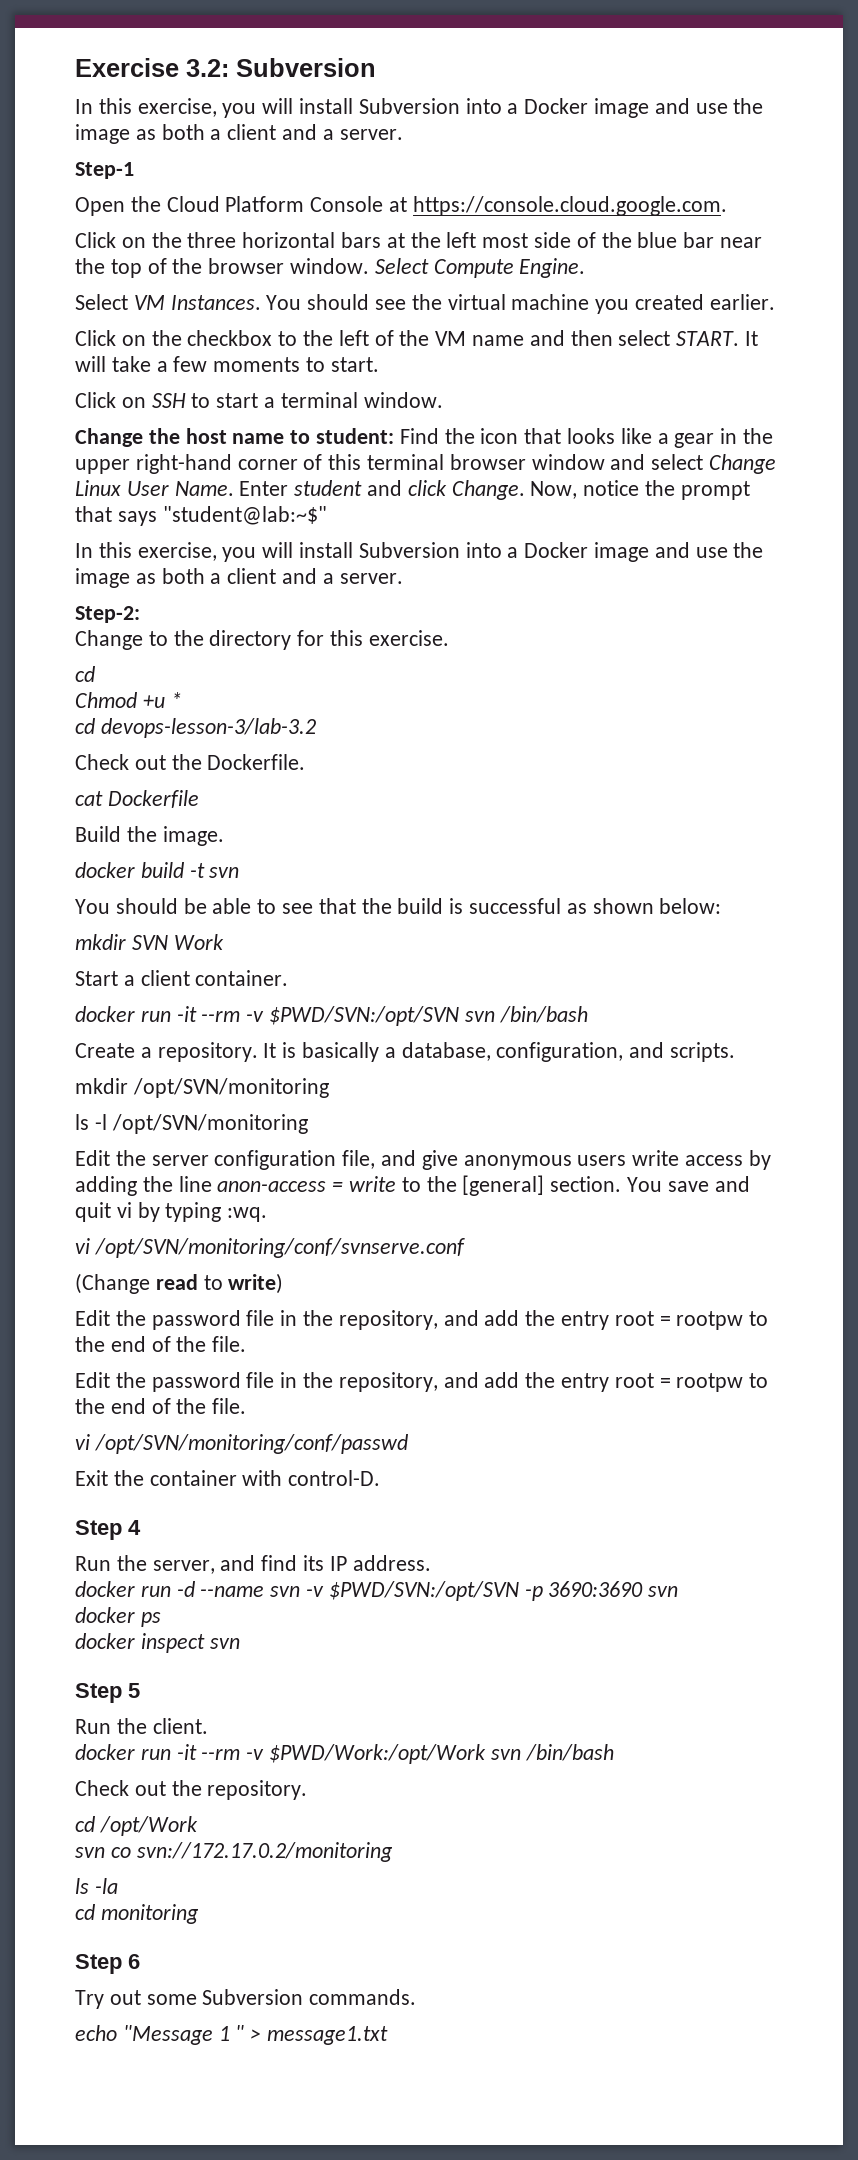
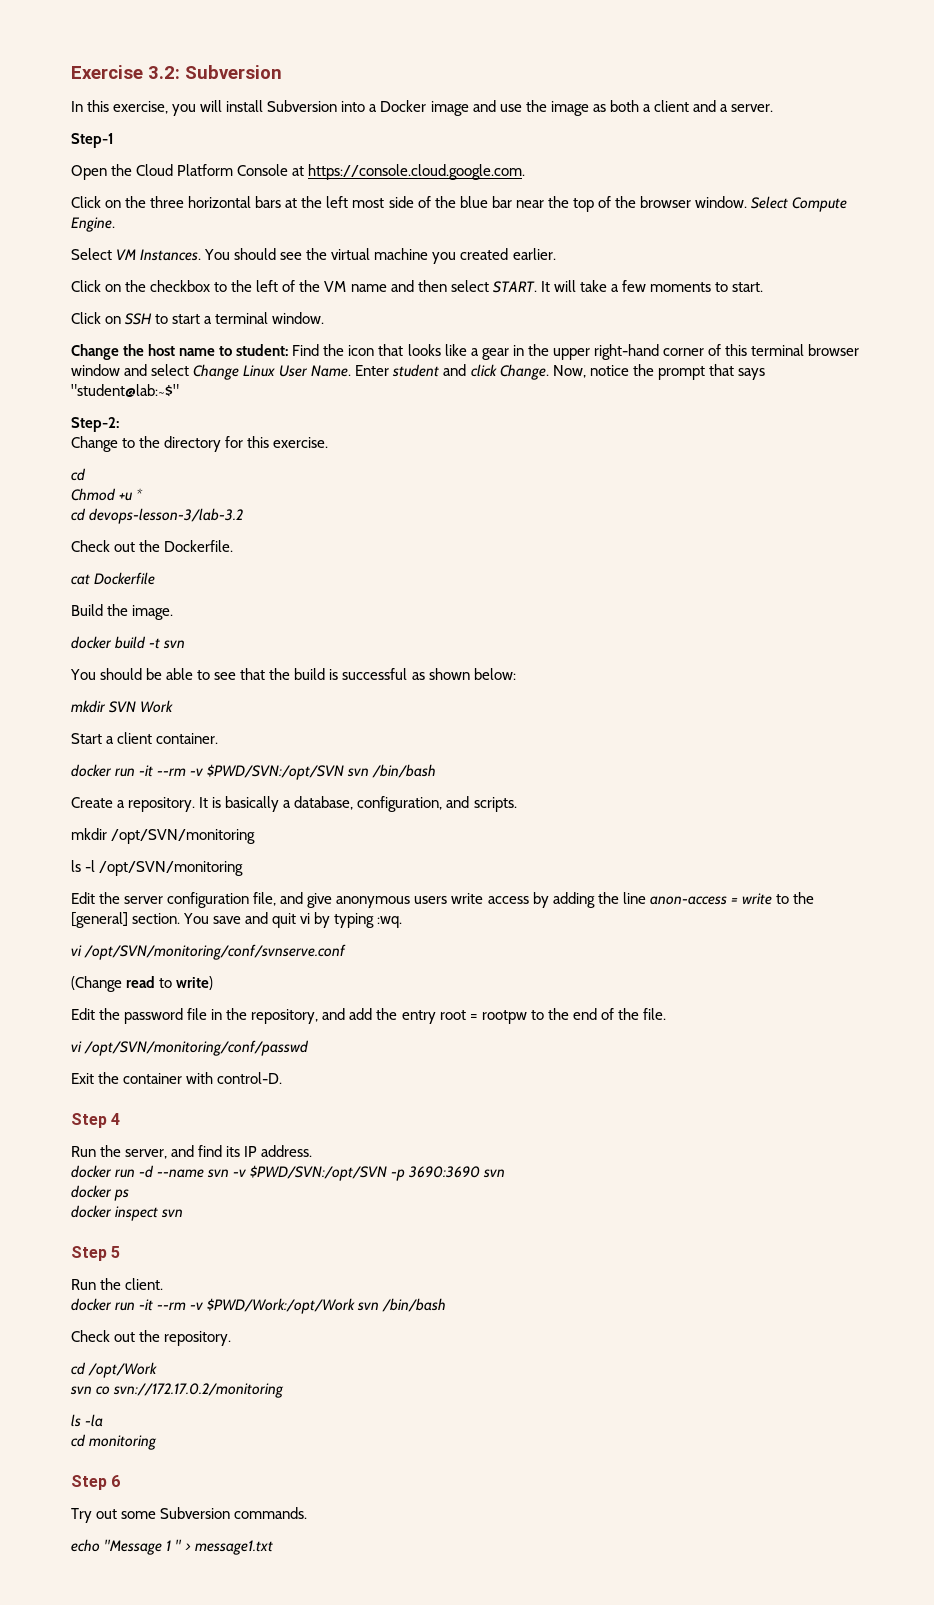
  Now, notice the prompt that says "student@lab:~$"
- In this exercise, you will install Subversion into a Docker image and use the image as both a client and a server.
  (Change read to write)
- Edit the password file in the repository, and add the entry root = rootpw to the end of the file.

